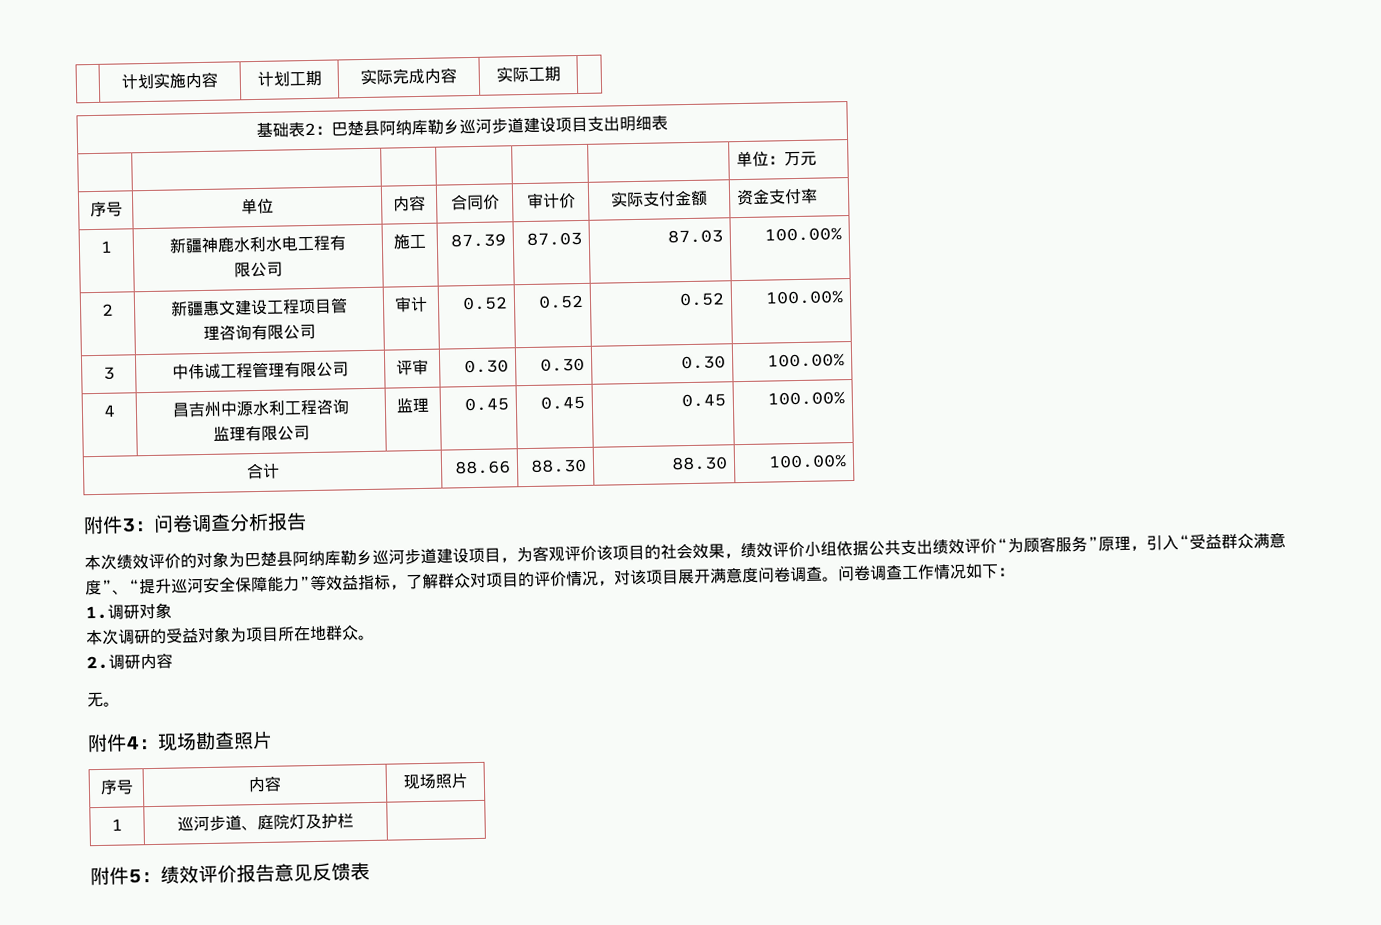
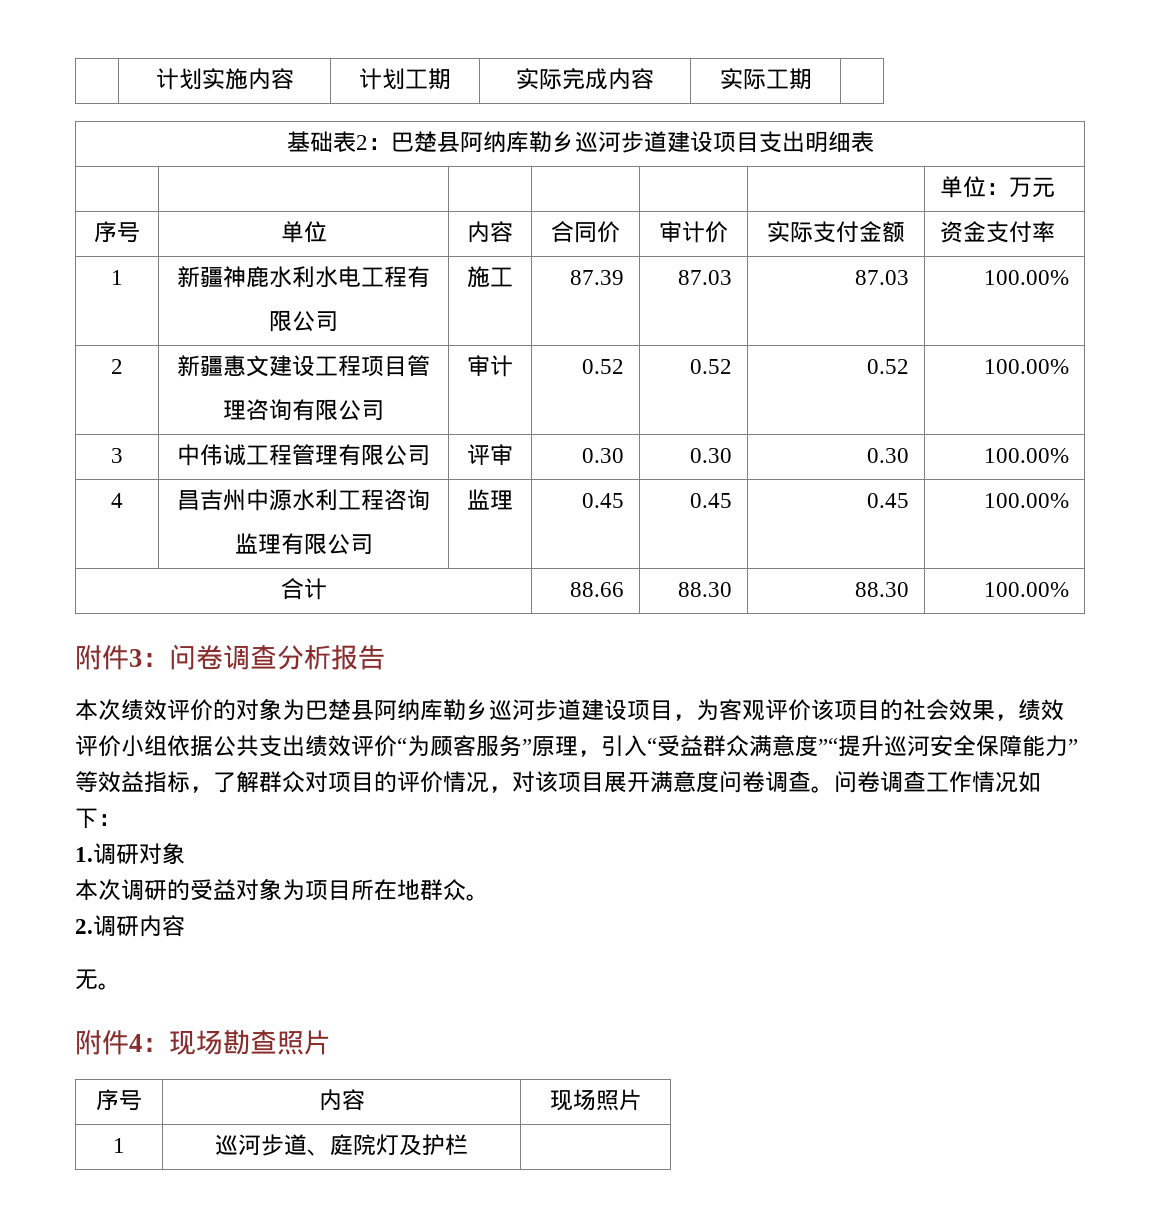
- 本次绩效评价的对象为巴楚县阿纳库勒乡巡河步道建设项目，为客观评价该项目的社会效果，绩效评价小组依据公共支出绩效评价“为顾客服务”原理，引入“受益群众满意度”、“提升巡河安全保障能力”等效益指标，了解群众对项目的评价情况，对该项目展开满意度问卷调查。
+ 本次绩效评价的对象为巴楚县阿纳库勒乡巡河步道建设项目，为客观评价该项目的社会效果，绩效评价小组依据公共支出绩效评价“为顾客服务”原理，引入“受益群众满意度”“提升巡河安全保障能力”等效益指标，了解群众对项目的评价情况，对该项目展开满意度问卷调查。
- 附件5：绩效评价报告意见反馈表

